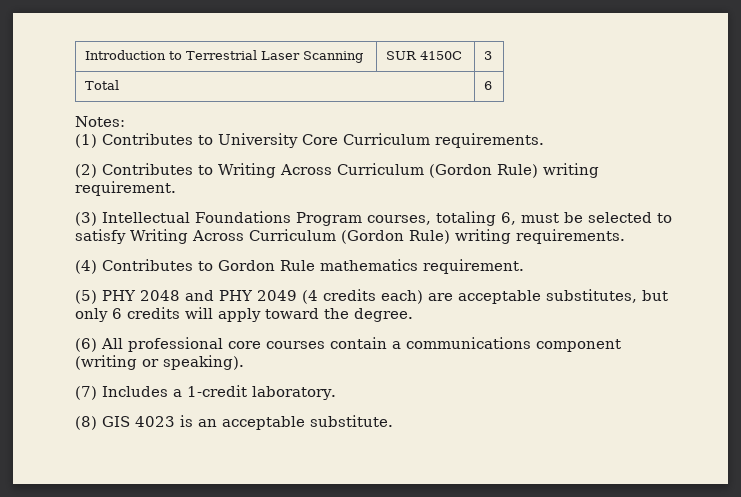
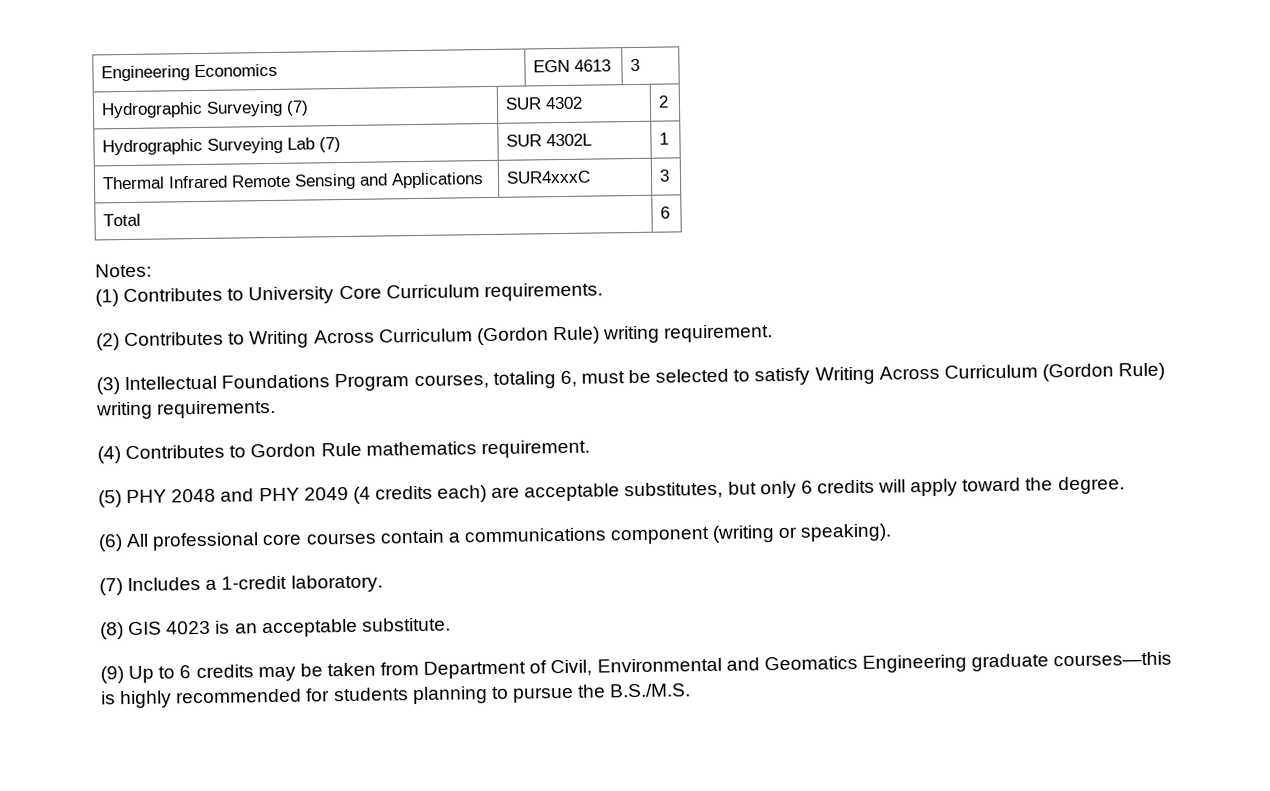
- Introduction to Terrestrial Laser Scanning | SUR 4150C | 3
+ Engineering Economics | EGN 4613 | 3
+ Hydrographic Surveying (7) | SUR 4302 | 2
+ Hydrographic Surveying Lab (7) | SUR 4302L | 1
+ Thermal Infrared Remote Sensing and Applications | SUR4xxxC | 3
+ (9) Up to 6 credits may be taken from Department of Civil, Environmental and Geomatics Engineering graduate courses—this is highly recommended for students planning to pursue the B.S./M.S.

